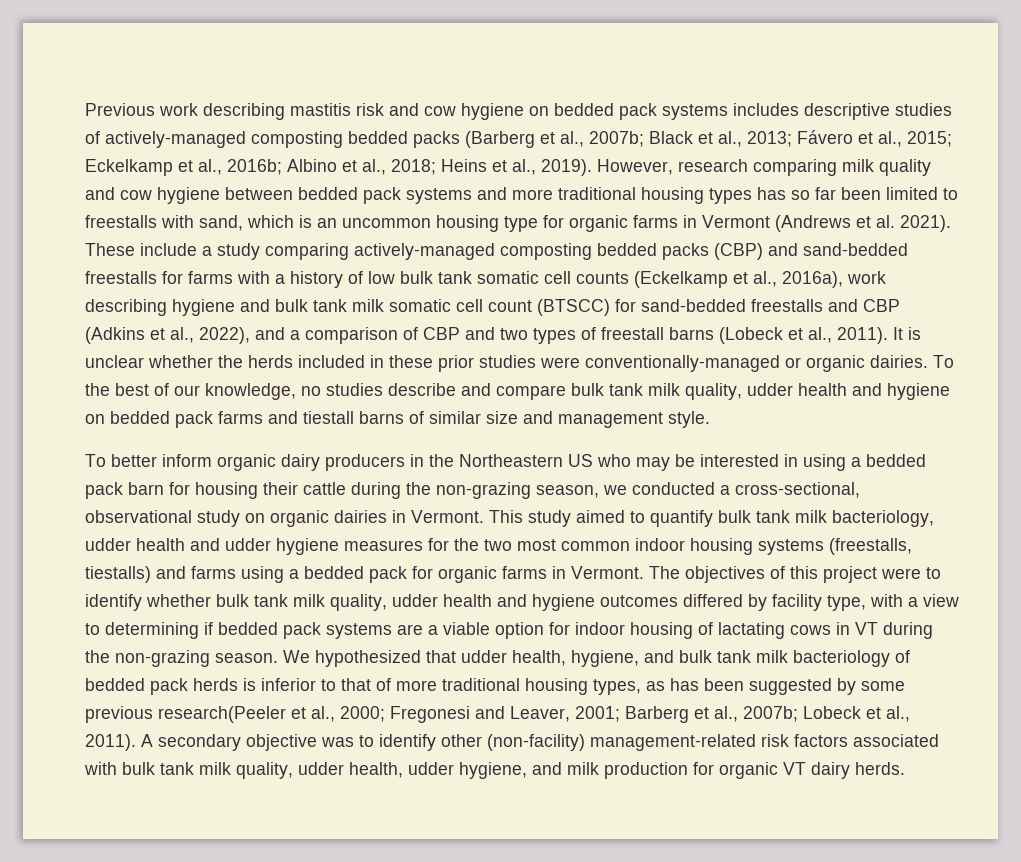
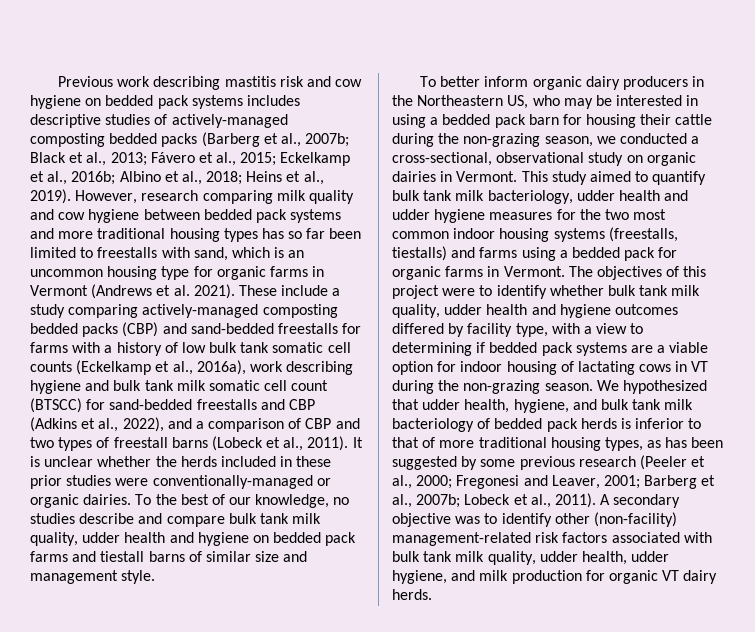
- To better inform organic dairy producers in the Northeastern US who may be interested in using a bedded pack barn for housing their cattle during the non-grazing season, we conducted a cross-sectional, observational study on organic dairies in Vermont.
+ To better inform organic dairy producers in the Northeastern US, who may be interested in using a bedded pack barn for housing their cattle during the non-grazing season, we conducted a cross-sectional, observational study on organic dairies in Vermont.
- We hypothesized that udder health, hygiene, and bulk tank milk bacteriology of bedded pack herds is inferior to that of more traditional housing types, as has been suggested by some previous research(Peeler et al., 2000; Fregonesi and Leaver, 2001; Barberg et al., 2007b; Lobeck et al., 2011).
+ We hypothesized that udder health, hygiene, and bulk tank milk bacteriology of bedded pack herds is inferior to that of more traditional housing types, as has been suggested by some previous research (Peeler et al., 2000; Fregonesi and Leaver, 2001; Barberg et al., 2007b; Lobeck et al., 2011).

